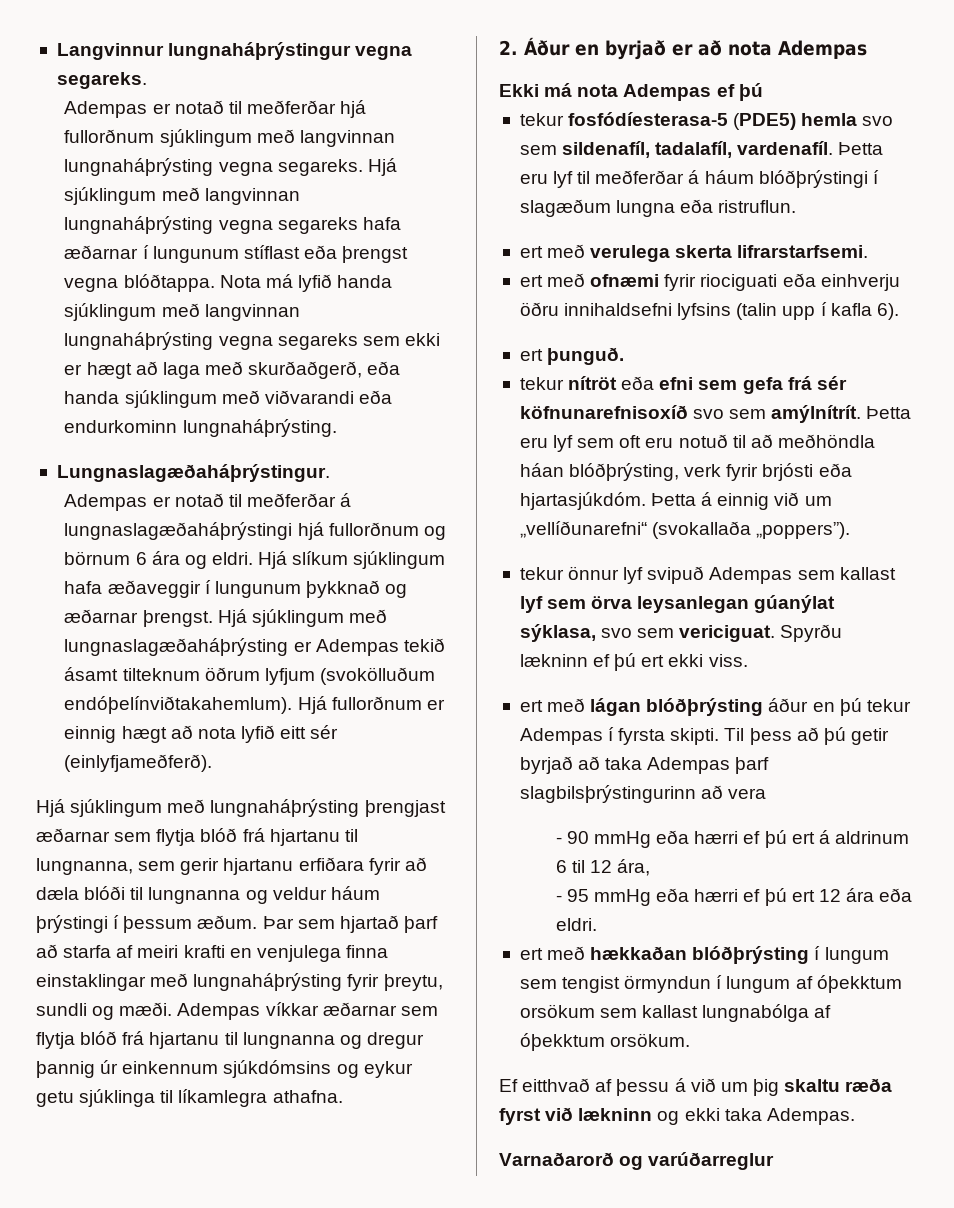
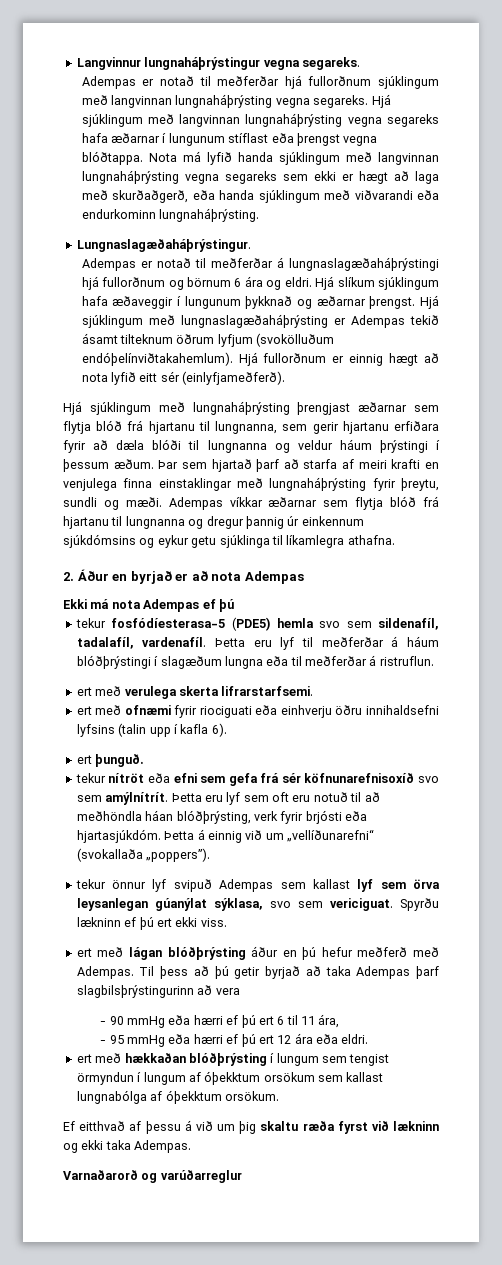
- Þetta eru lyf til meðferðar á háum blóðþrýstingi í slagæðum lungna eða ristruflun.
+ Þetta eru lyf til meðferðar á háum blóðþrýstingi í slagæðum lungna eða til meðferðar á ristruflun.
- ert með lágan blóðþrýsting áður en þú tekur Adempas í fyrsta skipti.
+ ert með lágan blóðþrýsting áður en þú hefur meðferð með Adempas.
- - 90 mmHg eða hærri ef þú ert á aldrinum 6 til 12 ára,
+ - 90 mmHg eða hærri ef þú ert 6 til 11 ára,

